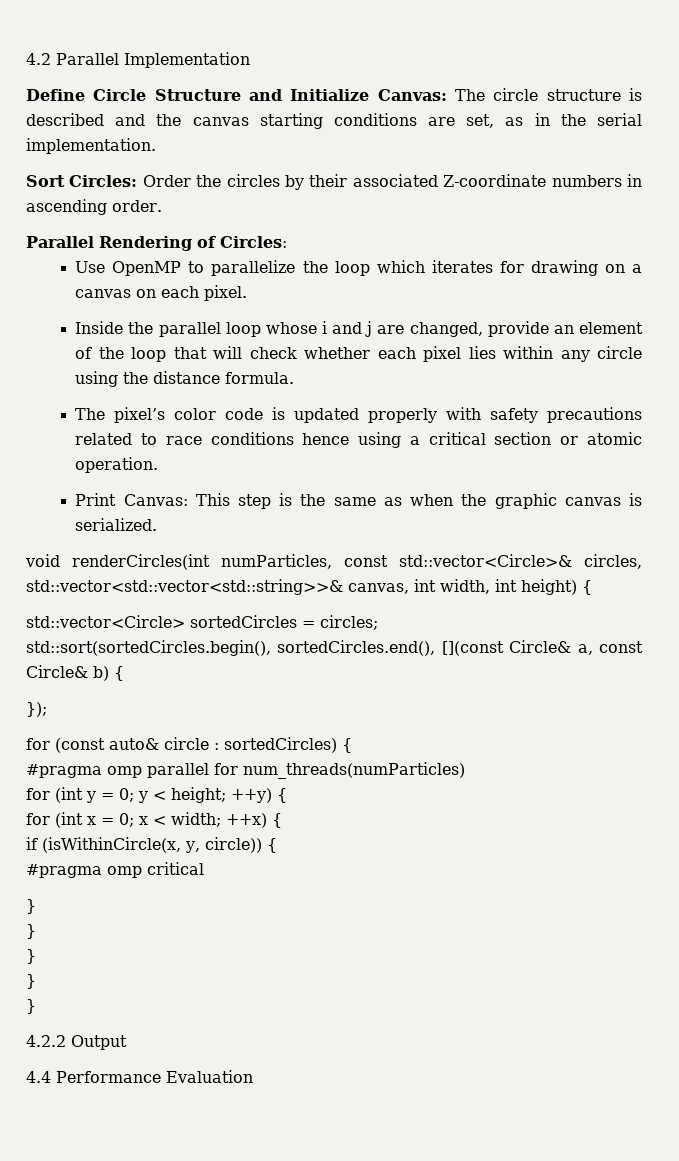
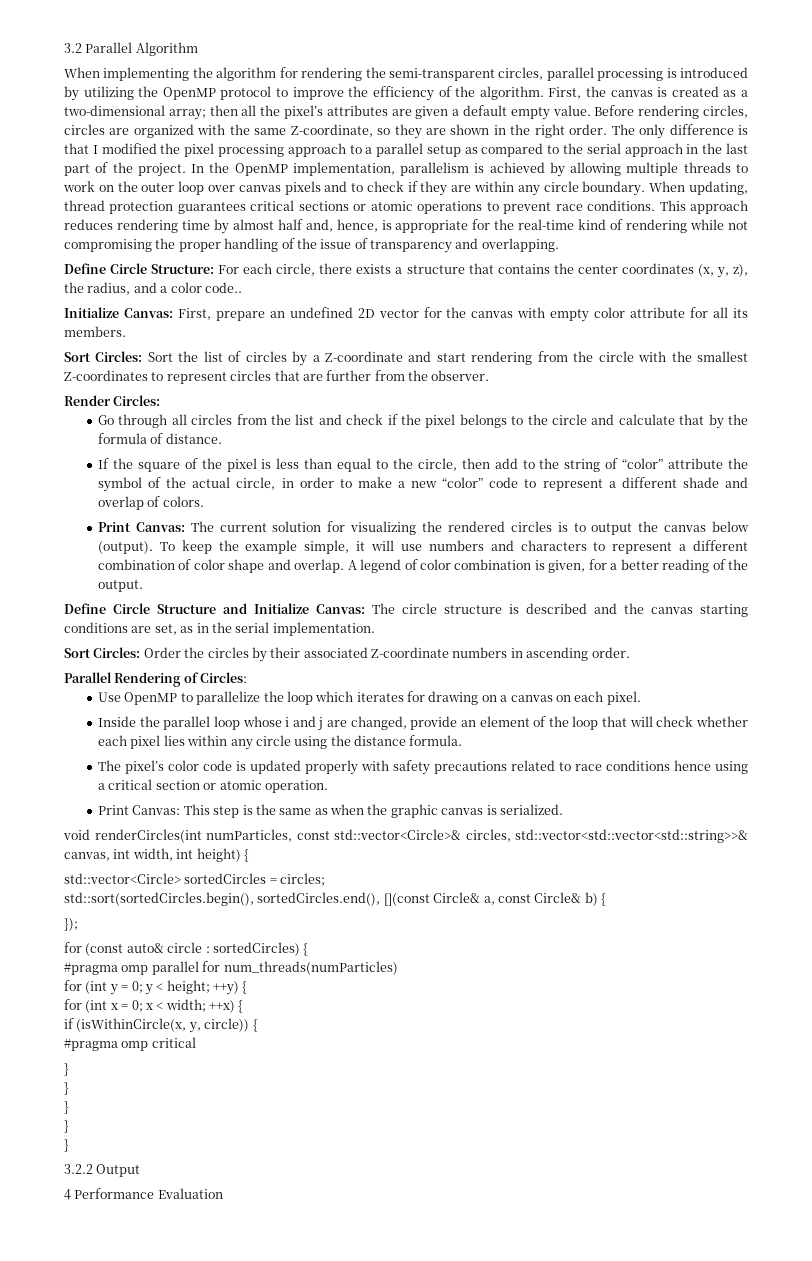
- 4.2 Parallel Implementation
+ 3.2 Parallel Algorithm
+ When implementing the algorithm for rendering the semi-transparent circles, parallel processing is introduced by utilizing the OpenMP protocol to improve the efficiency of the algorithm. First, the canvas is created as a two-dimensional array; then all the pixel’s attributes are given a default empty value. Before rendering circles, circles are organized with the same Z-coordinate, so they are shown in the right order. The only difference is that I modified the pixel processing approach to a parallel setup as compared to the serial approach in the last part of the project. In the OpenMP implementation, parallelism is achieved by allowing multiple threads to work on the outer loop over canvas pixels and to check if they are within any circle boundary. When updating, thread protection guarantees critical sections or atomic operations to prevent race conditions. This approach reduces rendering time by almost half and, hence, is appropriate for the real-time kind of rendering while not compromising the proper handling of the issue of transparency and overlapping.
+ Define Circle Structure: For each circle, there exists a structure that contains the center coordinates (x, y, z), the radius, and a color code..
+ Initialize Canvas: First, prepare an undefined 2D vector for the canvas with empty color attribute for all its members.
+ Sort Circles: Sort the list of circles by a Z-coordinate and start rendering from the circle with the smallest Z-coordinates to represent circles that are further from the observer.
+ Render Circles:
+ Go through all circles from the list and check if the pixel belongs to the circle and calculate that by the formula of distance.
+ If the square of the pixel is less than equal to the circle, then add to the string of “color” attribute the symbol of the actual circle, in order to make a new “color” code to represent a different shade and overlap of colors.
+ Print Canvas: The current solution for visualizing the rendered circles is to output the canvas below (output). To keep the example simple, it will use numbers and characters to represent a different combination of color shape and overlap. A legend of color combination is given, for a better reading of the output.
- 4.2.2 Output
+ 3.2.2 Output
- 4.4 Performance Evaluation
+ 4 Performance Evaluation

